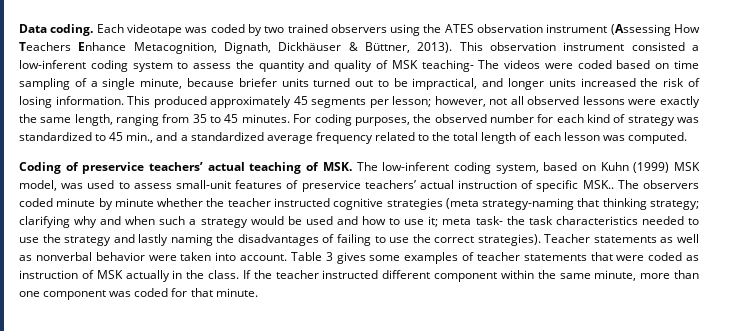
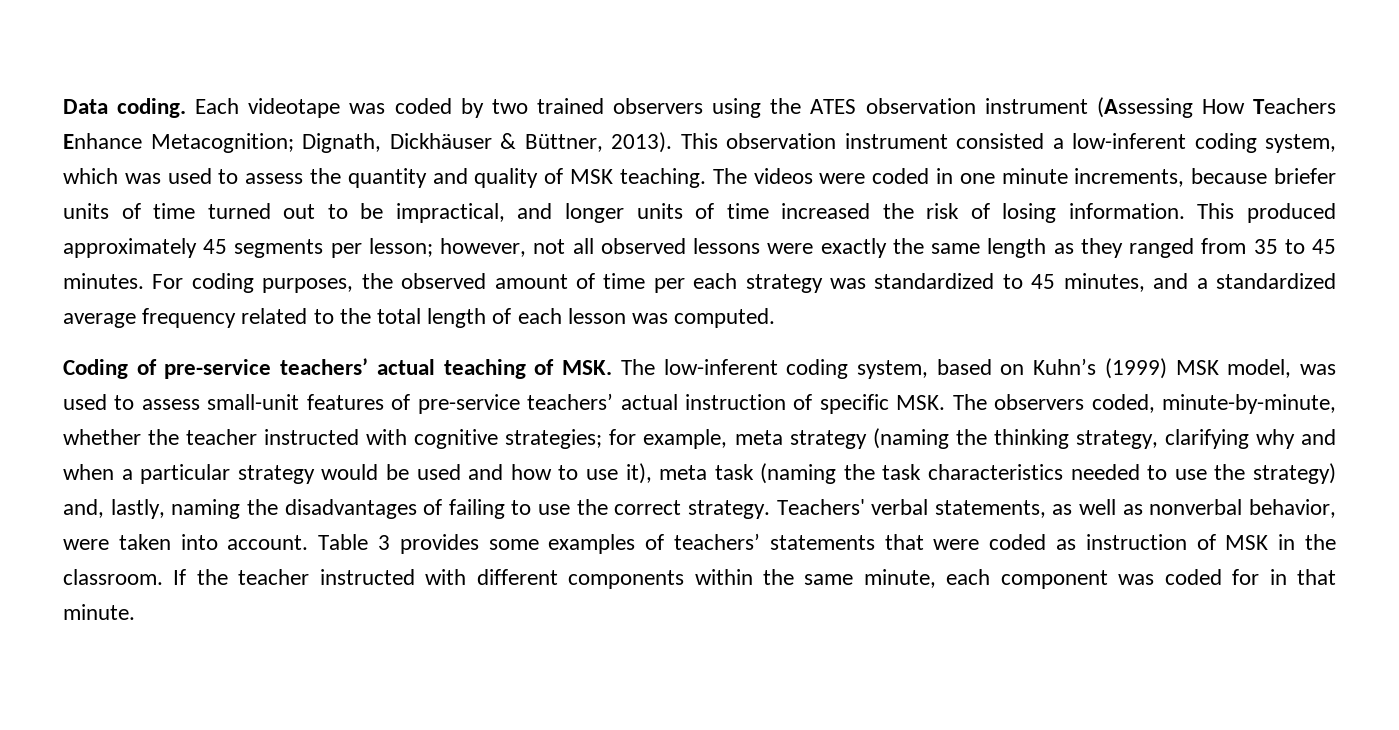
- Each videotape was coded by two trained observers using the ATES observation instrument (Assessing How Teachers Enhance Metacognition, Dignath, Dickhäuser & Büttner, 2013).
+ Each videotape was coded by two trained observers using the ATES observation instrument (Assessing How Teachers Enhance Metacognition; Dignath, Dickhäuser & Büttner, 2013).
- This observation instrument consisted a low-inferent coding system to assess the quantity and quality of MSK teaching- The videos were coded based on time sampling of a single minute, because briefer units turned out to be impractical, and longer units increased the risk of losing information.
+ This observation instrument consisted a low-inferent coding system, which was used to assess the quantity and quality of MSK teaching. The videos were coded in one minute increments, because briefer units of time turned out to be impractical, and longer units of time increased the risk of losing information.
- This produced approximately 45 segments per lesson; however, not all observed lessons were exactly the same length, ranging from 35 to 45 minutes.
+ This produced approximately 45 segments per lesson; however, not all observed lessons were exactly the same length as they ranged from 35 to 45 minutes.
- For coding purposes, the observed number for each kind of strategy was standardized to 45 min., and a standardized average frequency related to the total length of each lesson was computed.
+ For coding purposes, the observed amount of time per each strategy was standardized to 45 minutes, and a standardized average frequency related to the total length of each lesson was computed.
- Coding of preservice teachers’ actual teaching of MSK. The low-inferent coding system, based on Kuhn (1999) MSK model, was used to assess small-unit features of preservice teachers’ actual instruction of specific MSK.. The observers coded minute by minute whether the teacher instructed cognitive strategies (meta strategy-naming that thinking strategy; clarifying why and when such a strategy would be used and how to use it; meta task- the task characteristics needed to use the strategy and lastly naming the disadvantages of failing to use the correct strategies). Teacher statements as well as nonverbal behavior were taken into account.
+ Coding of pre-service teachers’ actual teaching of MSK. The low-inferent coding system, based on Kuhn’s (1999) MSK model, was used to assess small-unit features of pre-service teachers’ actual instruction of specific MSK. The observers coded, minute-by-minute, whether the teacher instructed with cognitive strategies; for example, meta strategy (naming the thinking strategy, clarifying why and when a particular strategy would be used and how to use it), meta task (naming the task characteristics needed to use the strategy) and, lastly, naming the disadvantages of failing to use the correct strategy. Teachers' verbal statements, as well as nonverbal behavior, were taken into account.
- Table 3 gives some examples of teacher statements that were coded as instruction of MSK actually in the class.
+ Table 3 provides some examples of teachers’ statements that were coded as instruction of MSK in the classroom.
- If the teacher instructed different component within the same minute, more than one component was coded for that minute.
+ If the teacher instructed with different components within the same minute, each component was coded for in that minute.

